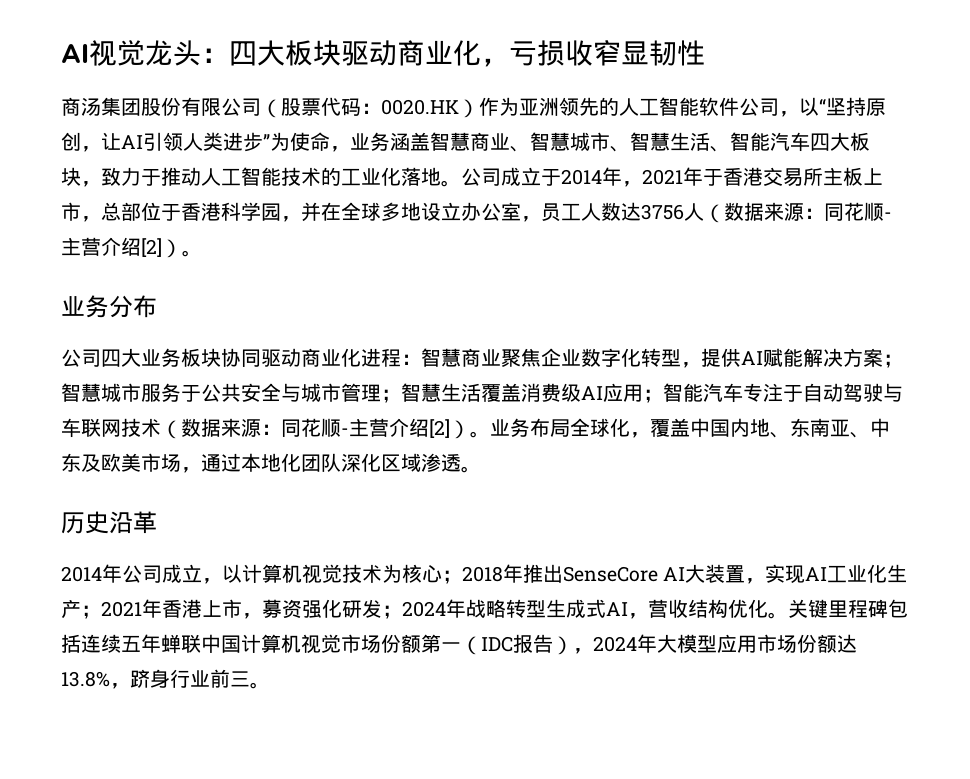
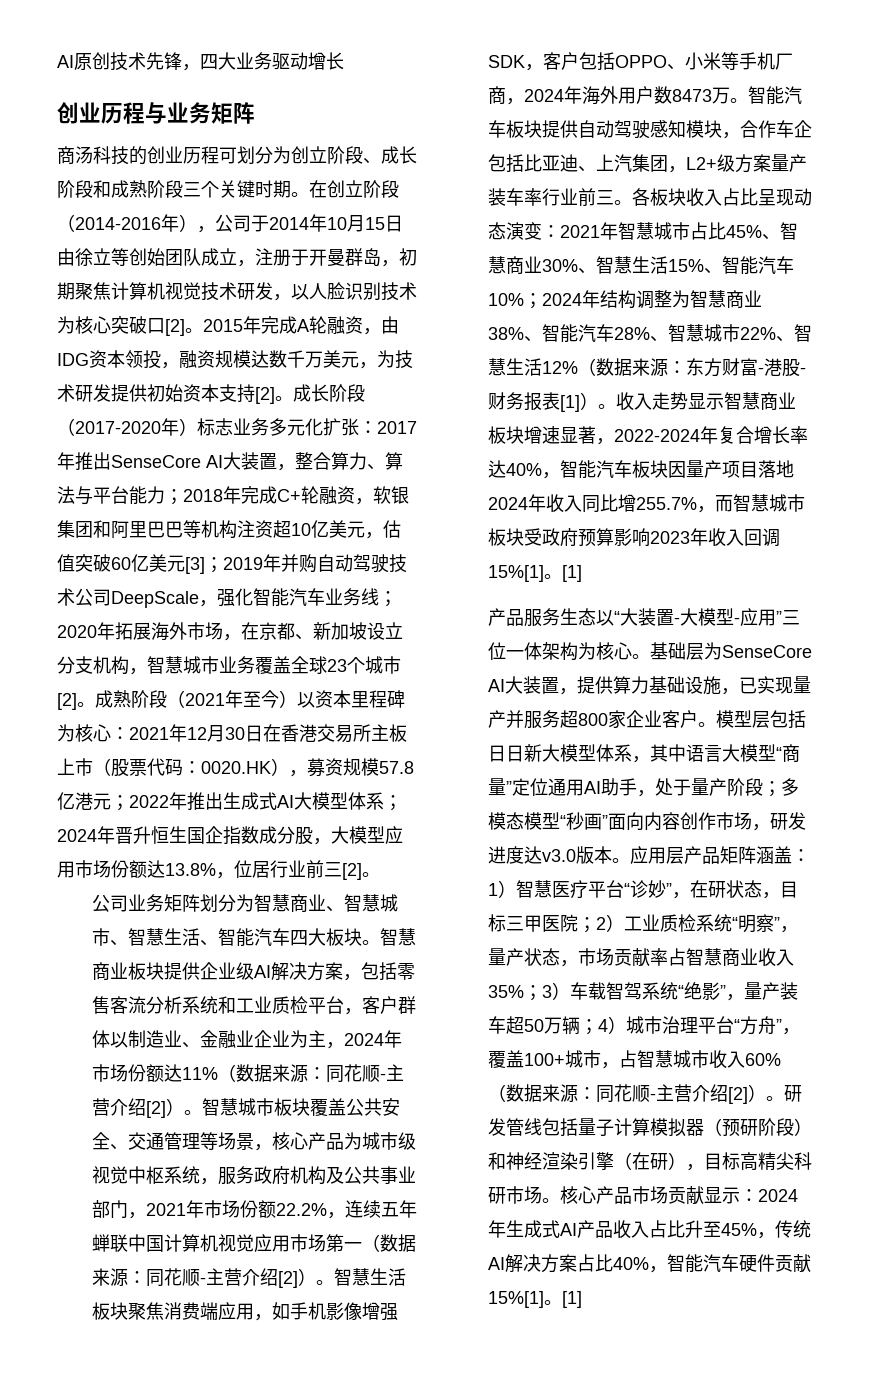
- AI视觉龙头：四大板块驱动商业化，亏损收窄显韧性
- 商汤集团股份有限公司（股票代码：0020.HK）作为亚洲领先的人工智能软件公司，以“坚持原创，让AI引领人类进步”为使命，业务涵盖智慧商业、智慧城市、智慧生活、智能汽车四大板块，致力于推动人工智能技术的工业化落地。公司成立于2014年，2021年于香港交易所主板上市，总部位于香港科学园，并在全球多地设立办公室，员工人数达3756人（数据来源：同花顺-主营介绍[2]）。
- 业务分布
- 公司四大业务板块协同驱动商业化进程：智慧商业聚焦企业数字化转型，提供AI赋能解决方案；智慧城市服务于公共安全与城市管理；智慧生活覆盖消费级AI应用；智能汽车专注于自动驾驶与车联网技术（数据来源：同花顺-主营介绍[2]）。
+ AI原创技术先锋，四大业务驱动增长
+ 创业历程与业务矩阵
+ 商汤科技的创业历程可划分为创立阶段、成长阶段和成熟阶段三个关键时期。在创立阶段（2014-2016年），公司于2014年10月15日由徐立等创始团队成立，注册于开曼群岛，初期聚焦计算机视觉技术研发，以人脸识别技术为核心突破口[2]。2015年完成A轮融资，由IDG资本领投，融资规模达数千万美元，为技术研发提供初始资本支持[2]。成长阶段（2017-2020年）标志业务多元化扩张：2017年推出SenseCore AI大装置，整合算力、算法与平台能力；2018年完成C+轮融资，软银集团和阿里巴巴等机构注资超10亿美元，估值突破60亿美元[3]；2019年并购自动驾驶技术公司DeepScale，强化智能汽车业务线；2020年拓展海外市场，在京都、新加坡设立分支机构，智慧城市业务覆盖全球23个城市[2]。成熟阶段（2021年至今）以资本里程碑为核心：2021年12月30日在香港交易所主板上市（股票代码：0020.HK），募资规模57.8亿港元；2022年推出生成式AI大模型体系；2024年晋升恒生国企指数成分股，大模型应用市场份额达13.8%，位居行业前三[2]。
+ 公司业务矩阵划分为智慧商业、智慧城市、智慧生活、智能汽车四大板块。智慧商业板块提供企业级AI解决方案，包括零售客流分析系统和工业质检平台，客户群体以制造业、金融业企业为主，2024年市场份额达11%（数据来源：同花顺-主营介绍[2]）。智慧城市板块覆盖公共安全、交通管理等场景，核心产品为城市级视觉中枢系统，服务政府机构及公共事业部门，2021年市场份额22.2%，连续五年蝉联中国计算机视觉应用市场第一（数据来源：同花顺-主营介绍[2]）。
- 业务布局全球化，覆盖中国内地、东南亚、中东及欧美市场，通过本地化团队深化区域渗透。
- 历史沿革
- 2014年公司成立，以计算机视觉技术为核心；2018年推出SenseCore AI大装置，实现AI工业化生产；2021年香港上市，募资强化研发；2024年战略转型生成式AI，营收结构优化。关键里程碑包括连续五年蝉联中国计算机视觉市场份额第一（IDC报告），2024年大模型应用市场份额达13.8%，跻身行业前三。
+ 智慧生活板块聚焦消费端应用，如手机影像增强SDK，客户包括OPPO、小米等手机厂商，2024年海外用户数8473万。智能汽车板块提供自动驾驶感知模块，合作车企包括比亚迪、上汽集团，L2+级方案量产装车率行业前三。各板块收入占比呈现动态演变：2021年智慧城市占比45%、智慧商业30%、智慧生活15%、智能汽车10%；2024年结构调整为智慧商业38%、智能汽车28%、智慧城市22%、智慧生活12%（数据来源：东方财富-港股-财务报表[1]）。收入走势显示智慧商业板块增速显著，2022-2024年复合增长率达40%，智能汽车板块因量产项目落地2024年收入同比增255.7%，而智慧城市板块受政府预算影响2023年收入回调15%[1]。[1]
+ 产品服务生态以“大装置-大模型-应用”三位一体架构为核心。基础层为SenseCore AI大装置，提供算力基础设施，已实现量产并服务超800家企业客户。模型层包括日日新大模型体系，其中语言大模型“商量”定位通用AI助手，处于量产阶段；多模态模型“秒画”面向内容创作市场，研发进度达v3.0版本。应用层产品矩阵涵盖：1）智慧医疗平台“诊妙”，在研状态，目标三甲医院；2）工业质检系统“明察”，量产状态，市场贡献率占智慧商业收入35%；3）车载智驾系统“绝影”，量产装车超50万辆；4）城市治理平台“方舟”，覆盖100+城市，占智慧城市收入60%（数据来源：同花顺-主营介绍[2]）。研发管线包括量子计算模拟器（预研阶段）和神经渲染引擎（在研），目标高精尖科研市场。核心产品市场贡献显示：2024年生成式AI产品收入占比升至45%，传统AI解决方案占比40%，智能汽车硬件贡献15%[1]。[1]

